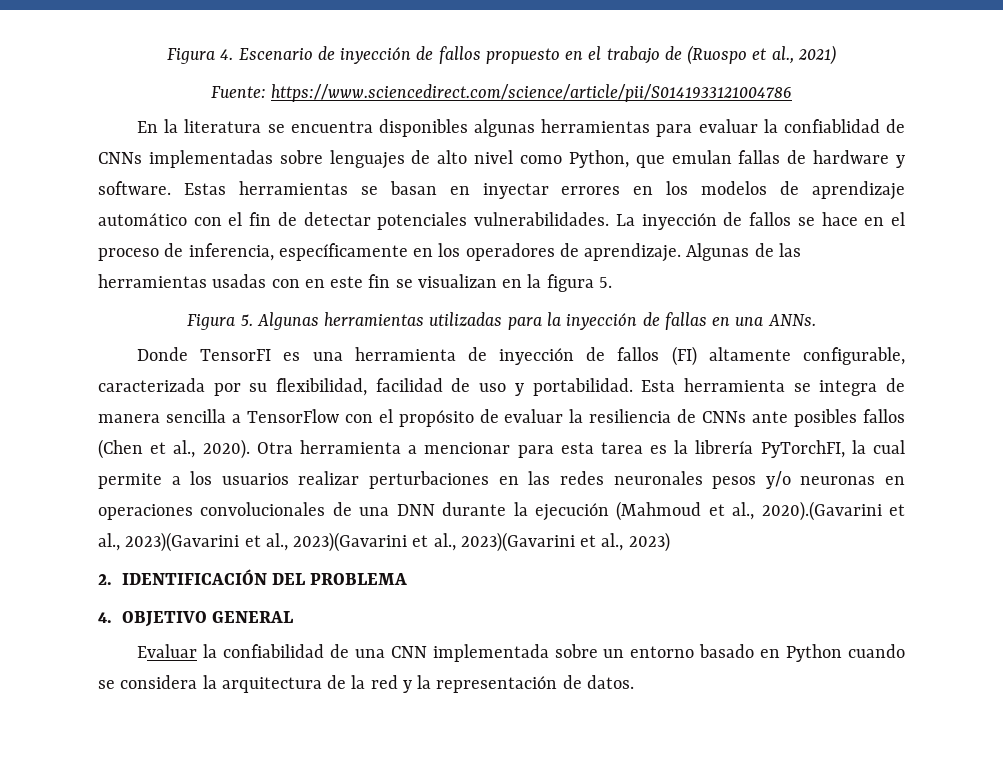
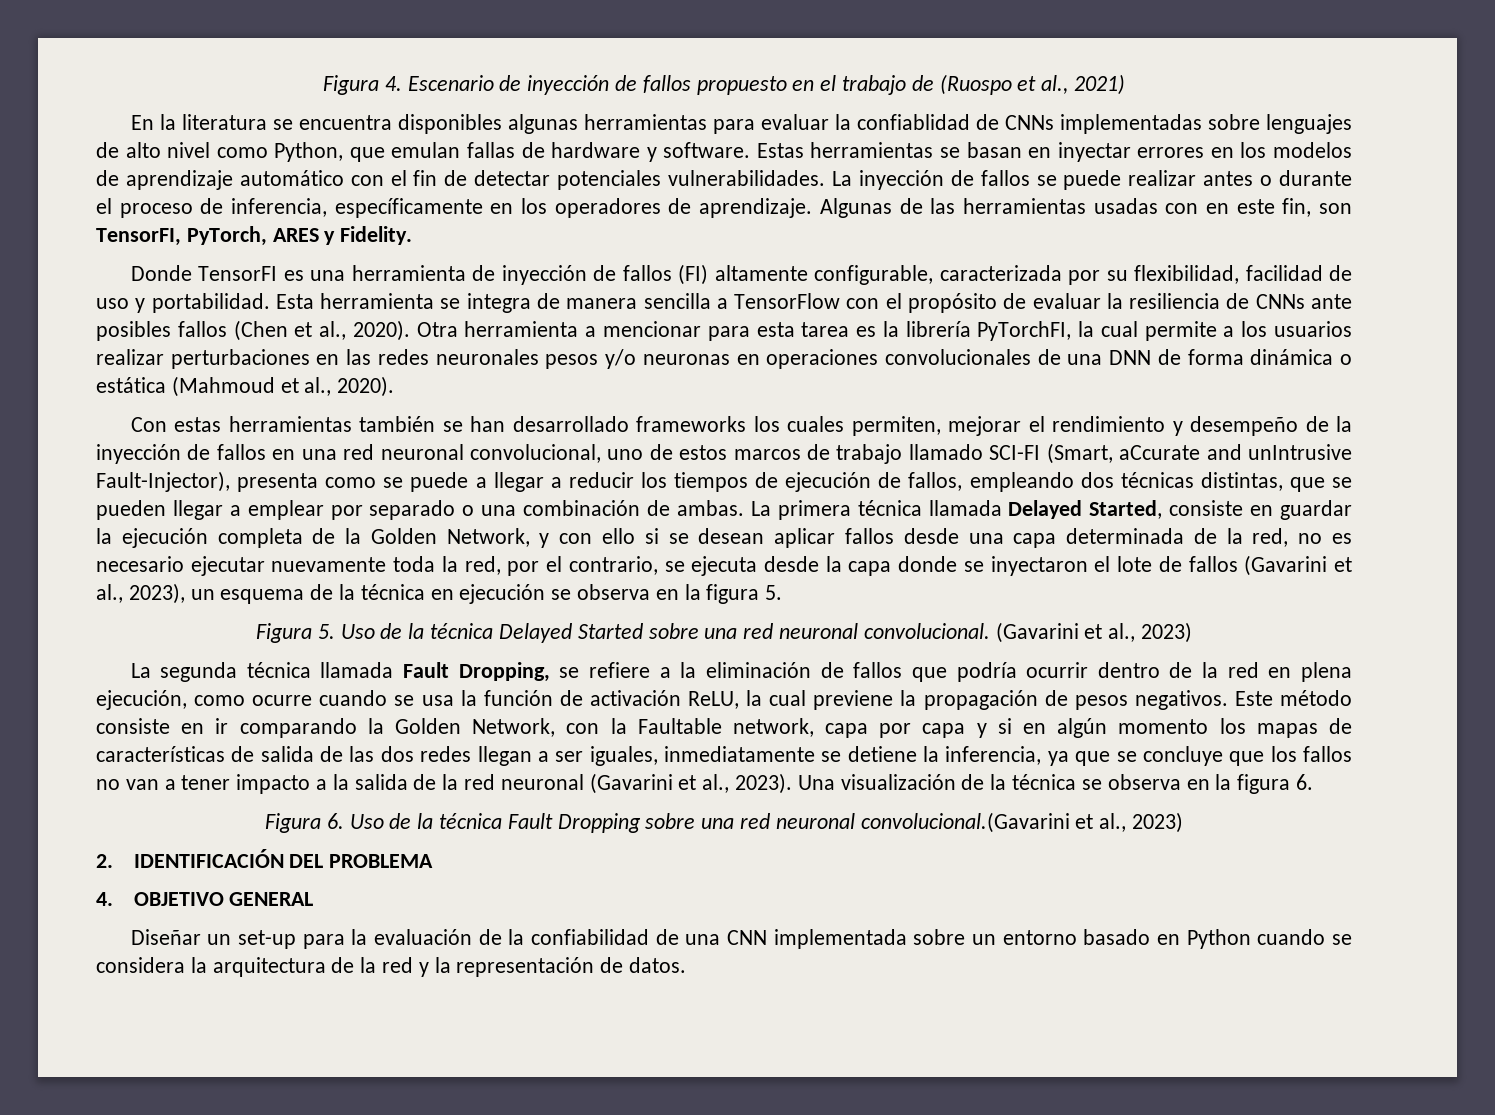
- Fuente: https://www.sciencedirect.com/science/article/pii/S0141933121004786
- La inyección de fallos se hace en el proceso de inferencia, específicamente en los operadores de aprendizaje.
+ La inyección de fallos se puede realizar antes o durante el proceso de inferencia, específicamente en los operadores de aprendizaje.
- Algunas de las herramientas usadas con en este fin se visualizan en la figura 5.
- Figura 5. Algunas herramientas utilizadas para la inyección de fallas en una ANNs.
+ Algunas de las herramientas usadas con en este fin, son TensorFI, PyTorch, ARES y Fidelity.
- Otra herramienta a mencionar para esta tarea es la librería PyTorchFI, la cual permite a los usuarios realizar perturbaciones en las redes neuronales pesos y/o neuronas en operaciones convolucionales de una DNN durante la ejecución (Mahmoud et al., 2020).(Gavarini et al., 2023)(Gavarini et al., 2023)(Gavarini et al., 2023)(Gavarini et al., 2023)
+ Otra herramienta a mencionar para esta tarea es la librería PyTorchFI, la cual permite a los usuarios realizar perturbaciones en las redes neuronales pesos y/o neuronas en operaciones convolucionales de una DNN de forma dinámica o estática (Mahmoud et al., 2020).
+ Con estas herramientas también se han desarrollado frameworks los cuales permiten, mejorar el rendimiento y desempeño de la inyección de fallos en una red neuronal convolucional, uno de estos marcos de trabajo llamado SCI-FI (Smart, aCcurate and unIntrusive Fault-Injector), presenta como se puede a llegar a reducir los tiempos de ejecución de fallos, empleando dos técnicas distintas, que se pueden llegar a emplear por separado o una combinación de ambas. La primera técnica llamada Delayed Started, consiste en guardar la ejecución completa de la Golden Network, y con ello si se desean aplicar fallos desde una capa determinada de la red, no es necesario ejecutar nuevamente toda la red, por el contrario, se ejecuta desde la capa donde se inyectaron el lote de fallos (Gavarini et al., 2023), un esquema de la técnica en ejecución se observa en la figura 5.
+ Figura 5. Uso de la técnica Delayed Started sobre una red neuronal convolucional. (Gavarini et al., 2023)
+ La segunda técnica llamada Fault Dropping, se refiere a la eliminación de fallos que podría ocurrir dentro de la red en plena ejecución, como ocurre cuando se usa la función de activación ReLU, la cual previene la propagación de pesos negativos. Este método consiste en ir comparando la Golden Network, con la Faultable network, capa por capa y si en algún momento los mapas de características de salida de las dos redes llegan a ser iguales, inmediatamente se detiene la inferencia, ya que se concluye que los fallos no van a tener impacto a la salida de la red neuronal (Gavarini et al., 2023). Una visualización de la técnica se observa en la figura 6.
+ Figura 6. Uso de la técnica Fault Dropping sobre una red neuronal convolucional.(Gavarini et al., 2023)
- Evaluar la confiabilidad de una CNN implementada sobre un entorno basado en Python cuando se considera la arquitectura de la red y la representación de datos.
+ Diseñar un set-up para la evaluación de la confiabilidad de una CNN implementada sobre un entorno basado en Python cuando se considera la arquitectura de la red y la representación de datos.

